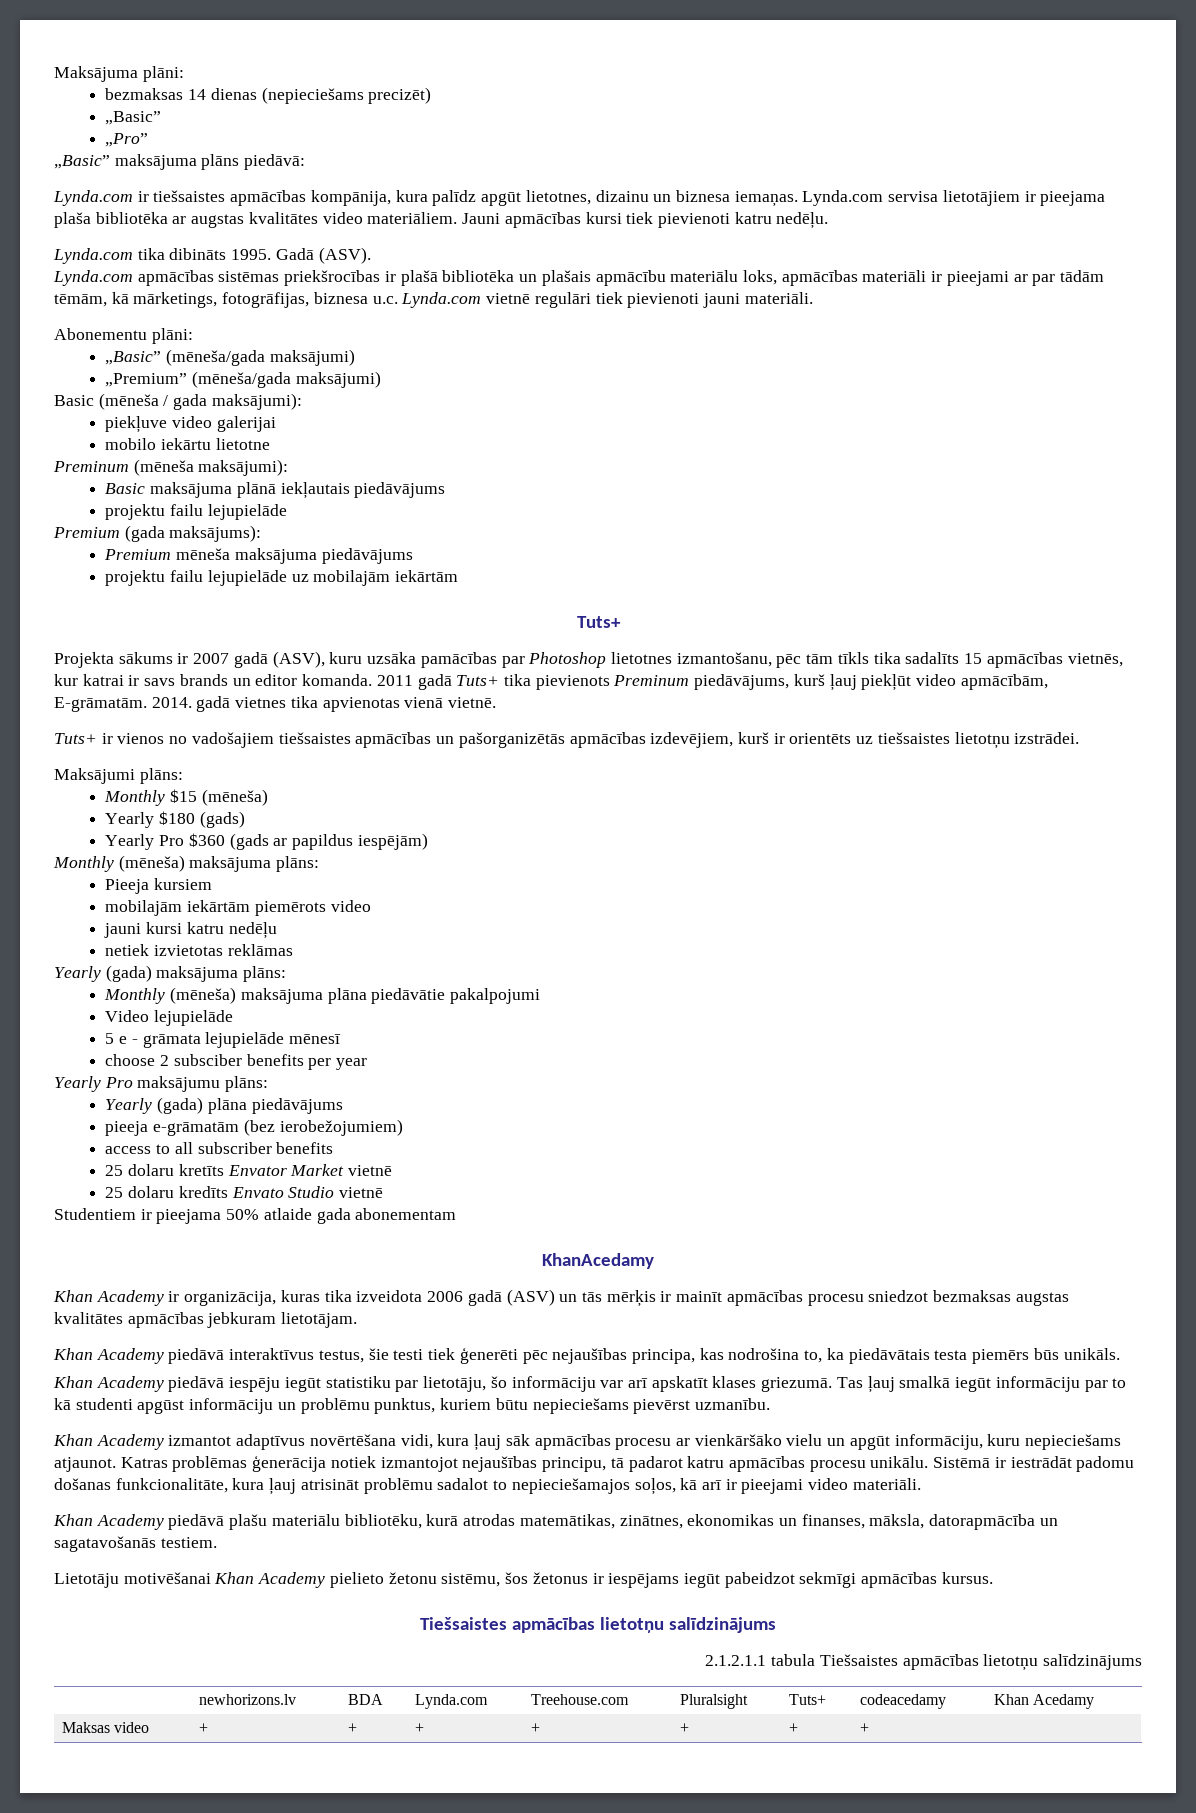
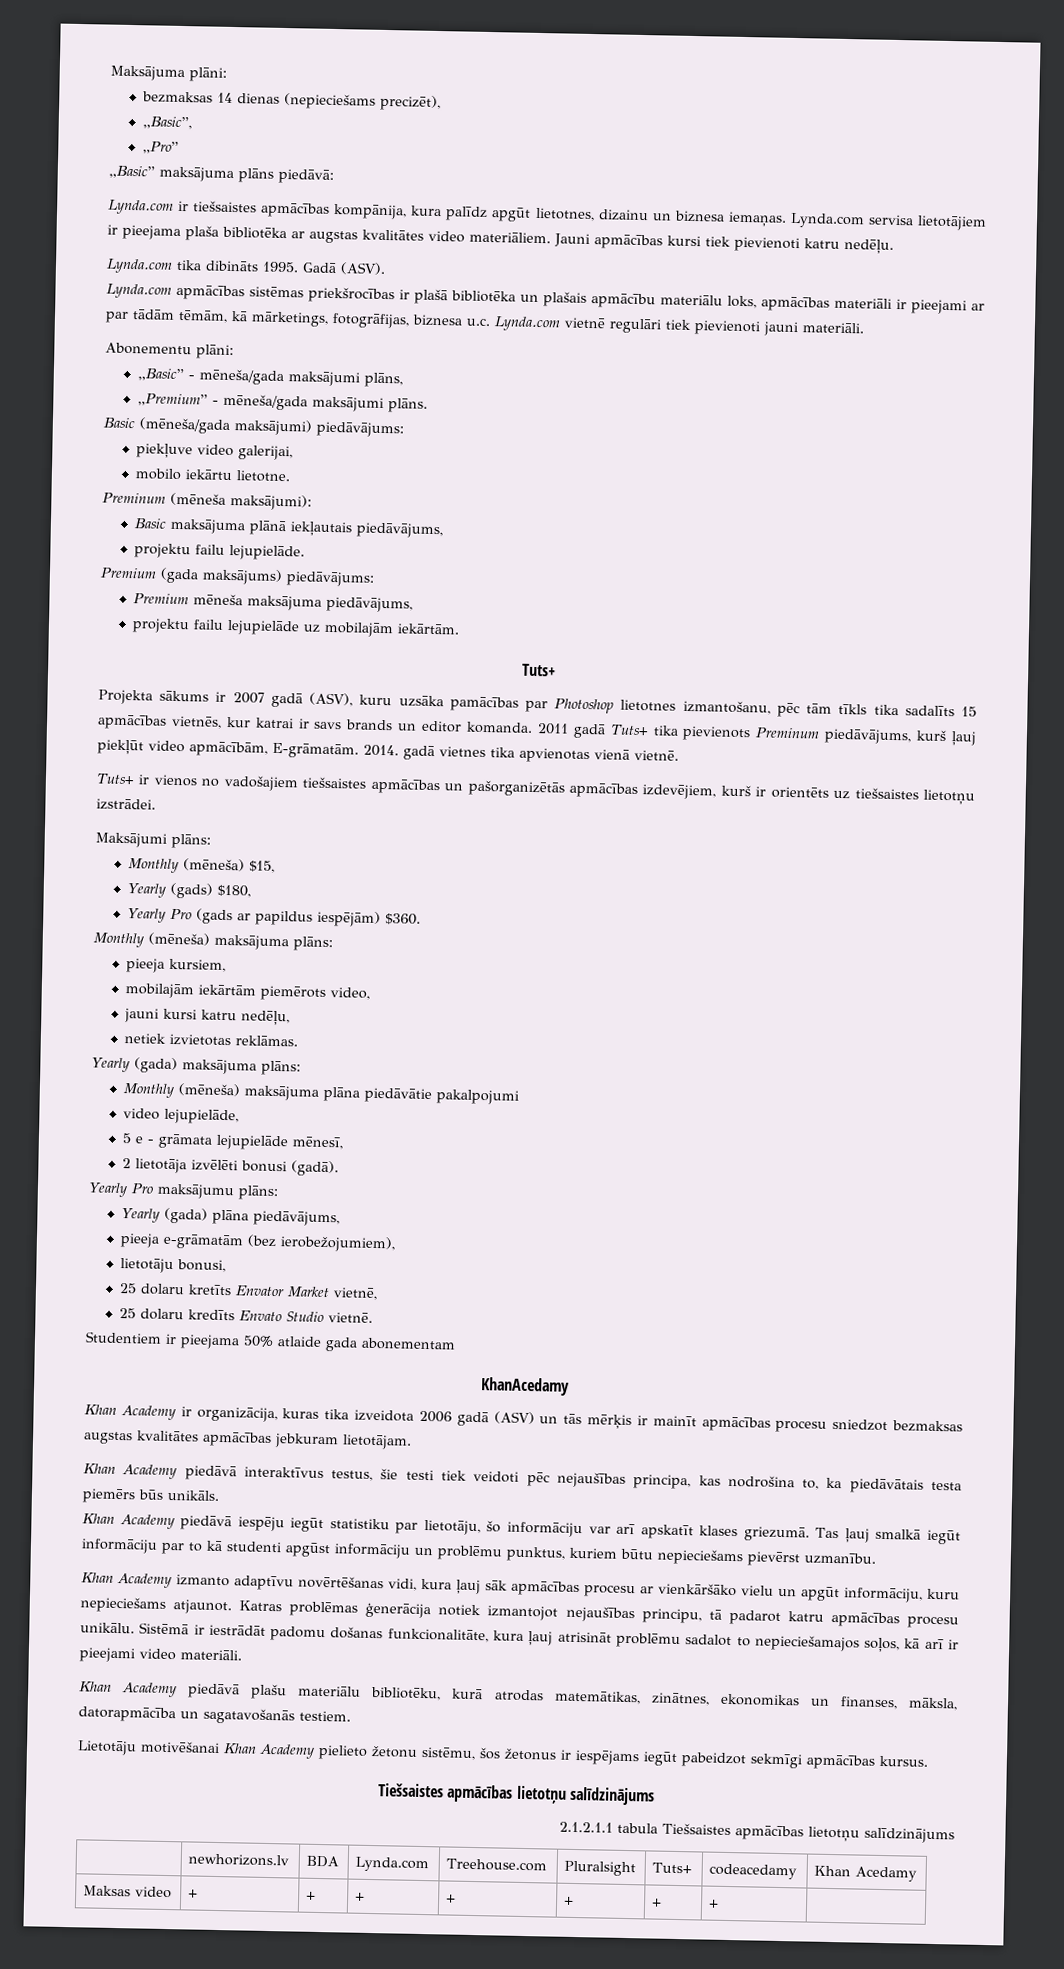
- bezmaksas 14 dienas (nepieciešams precizēt)
- „Basic”
+ bezmaksas 14 dienas (nepieciešams precizēt),
+ „Basic”,
- „Basic” (mēneša/gada maksājumi)
- „Premium” (mēneša/gada maksājumi)
- Basic (mēneša / gada maksājumi):
+ „Basic” - mēneša/gada maksājumi plāns,
+ „Premium” - mēneša/gada maksājumi plāns.
+ Basic (mēneša/gada maksājumi) piedāvājums:
- piekļuve video galerijai
+ piekļuve video galerijai,
- mobilo iekārtu lietotne
+ mobilo iekārtu lietotne.
- Basic maksājuma plānā iekļautais piedāvājums
- projektu failu lejupielāde
+ Basic maksājuma plānā iekļautais piedāvājums,
+ projektu failu lejupielāde.
- Premium (gada maksājums):
+ Premium (gada maksājums) piedāvājums:
- Premium mēneša maksājuma piedāvājums
+ Premium mēneša maksājuma piedāvājums,
- projektu failu lejupielāde uz mobilajām iekārtām
+ projektu failu lejupielāde uz mobilajām iekārtām.
- Monthly $15 (mēneša)
- Yearly $180 (gads)
- Yearly Pro $360 (gads ar papildus iespējām)
+ Monthly (mēneša) $15,
+ Yearly (gads) $180,
+ Yearly Pro (gads ar papildus iespējām) $360.
- Pieeja kursiem
+ pieeja kursiem,
- mobilajām iekārtām piemērots video
+ mobilajām iekārtām piemērots video,
- jauni kursi katru nedēļu
+ jauni kursi katru nedēļu,
- netiek izvietotas reklāmas
+ netiek izvietotas reklāmas.
- Video lejupielāde
+ video lejupielāde,
- 5 e - grāmata lejupielāde mēnesī
- choose 2 subsciber benefits per year
+ 5 e - grāmata lejupielāde mēnesī,
+ 2 lietotāja izvēlēti bonusi (gadā).
- Yearly (gada) plāna piedāvājums
+ Yearly (gada) plāna piedāvājums,
- pieeja e-grāmatām (bez ierobežojumiem)
- access to all subscriber benefits
+ pieeja e-grāmatām (bez ierobežojumiem),
+ lietotāju bonusi,
- 25 dolaru kretīts Envator Market vietnē
+ 25 dolaru kretīts Envator Market vietnē,
- 25 dolaru kredīts Envato Studio vietnē
+ 25 dolaru kredīts Envato Studio vietnē.
- Khan Academy piedāvā interaktīvus testus, šie testi tiek ģenerēti pēc nejaušības principa, kas nodrošina to, ka piedāvātais testa piemērs būs unikāls.
+ Khan Academy piedāvā interaktīvus testus, šie testi tiek veidoti pēc nejaušības principa, kas nodrošina to, ka piedāvātais testa piemērs būs unikāls.
- Khan Academy izmantot adaptīvus novērtēšana vidi, kura ļauj sāk apmācības procesu ar vienkāršāko vielu un apgūt informāciju, kuru nepieciešams atjaunot.
+ Khan Academy izmanto adaptīvu novērtēšanas vidi, kura ļauj sāk apmācības procesu ar vienkāršāko vielu un apgūt informāciju, kuru nepieciešams atjaunot.

